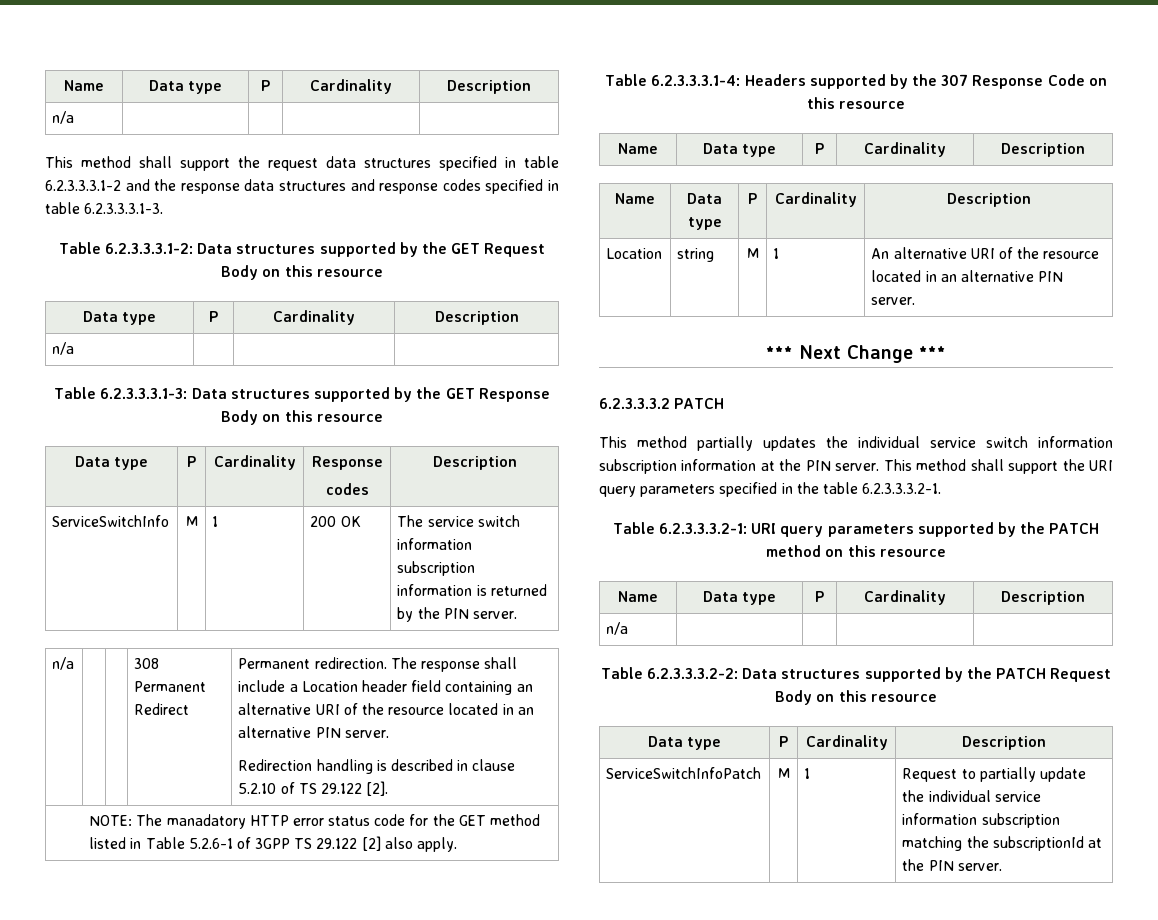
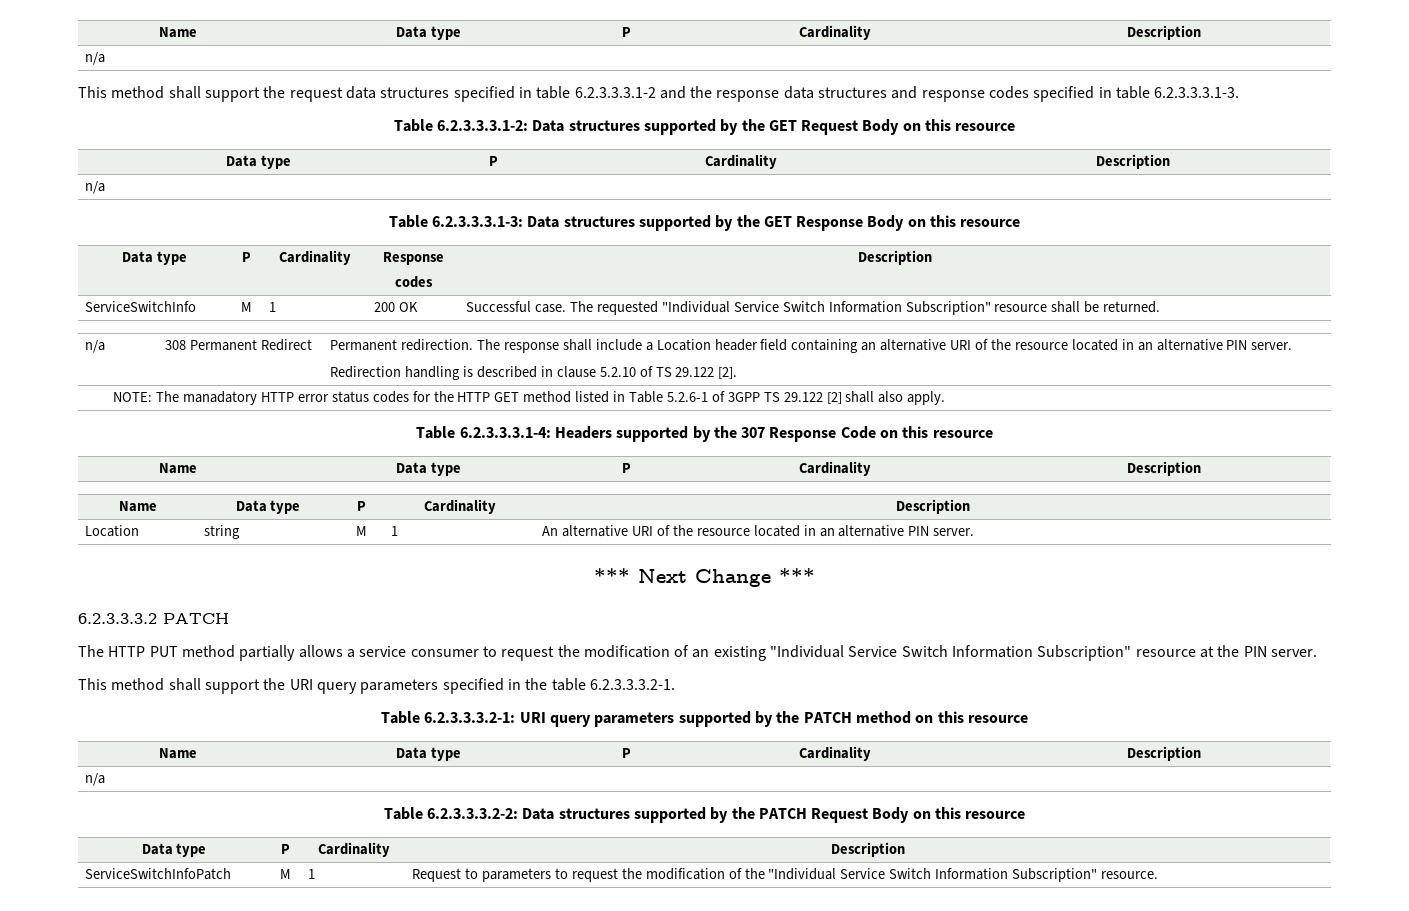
- ServiceSwitchInfo | M | 1 | 200 OK | The service switch information subscription information is returned by the PIN server.
+ ServiceSwitchInfo | M | 1 | 200 OK | Successful case. The requested "Individual Service Switch Information Subscription" resource shall be returned.
- NOTE: The manadatory HTTP error status code for the GET method listed in Table 5.2.6-1 of 3GPP TS 29.122 [2] also apply.
+ NOTE: The manadatory HTTP error status codes for the HTTP GET method listed in Table 5.2.6-1 of 3GPP TS 29.122 [2] shall also apply.
- This method partially updates the individual service switch information subscription information at the PIN server. This method shall support the URI query parameters specified in the table 6.2.3.3.3.2-1.
+ The HTTP PUT method partially allows a service consumer to request the modification of an existing "Individual Service Switch Information Subscription" resource at the PIN server.
+ This method shall support the URI query parameters specified in the table 6.2.3.3.3.2-1.
- ServiceSwitchInfoPatch | M | 1 | Request to partially update the individual service information subscription matching the subscriptionId at the PIN server.
+ ServiceSwitchInfoPatch | M | 1 | Request to parameters to request the modification of the "Individual Service Switch Information Subscription" resource.

